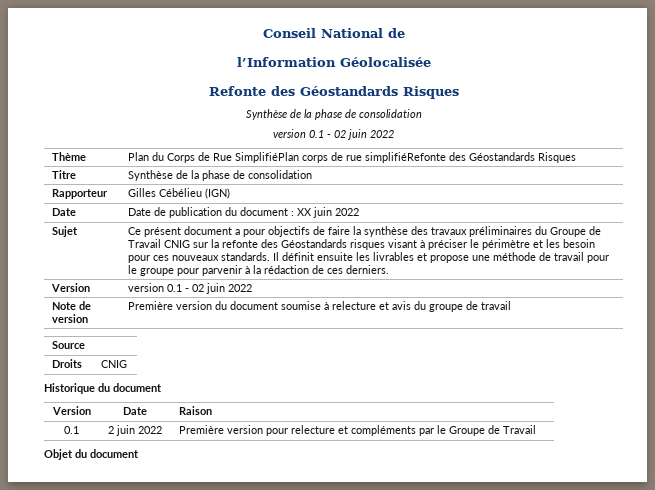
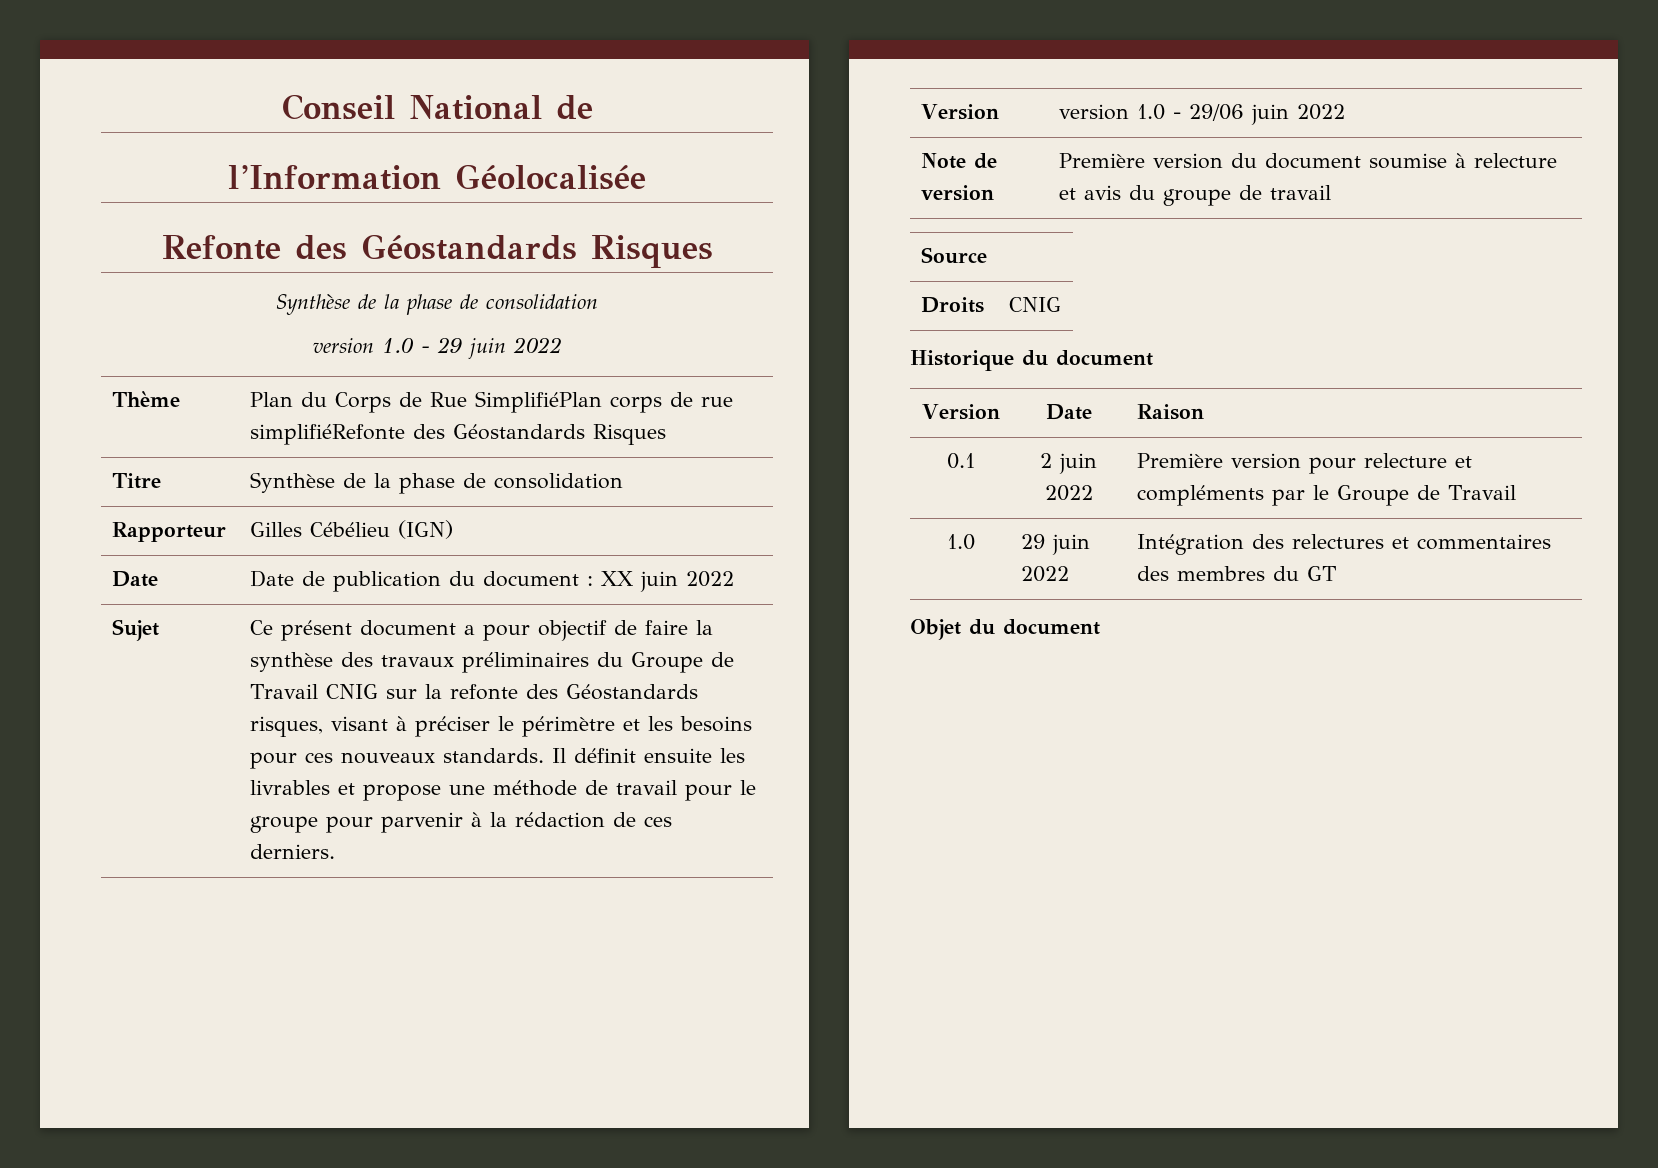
  Refonte des Géostandards Risques
  Synthèse de la phase de consolidation
- version 0.1 - 02 juin 2022
+ version 1.0 - 29 juin 2022
- Ce présent document a pour objectifs de faire la synthèse des travaux préliminaires du Groupe de Travail CNIG sur la refonte des Géostandards risques visant à préciser le périmètre et les besoin pour ces nouveaux standards.
+ Ce présent document a pour objectif de faire la synthèse des travaux préliminaires du Groupe de Travail CNIG sur la refonte des Géostandards risques, visant à préciser le périmètre et les besoins pour ces nouveaux standards.
- Version | version 0.1 - 02 juin 2022
+ Version | version 1.0 - 29/06 juin 2022
+ 1.0 | 29 juin 2022 | Intégration des relectures et commentaires des membres du GT

